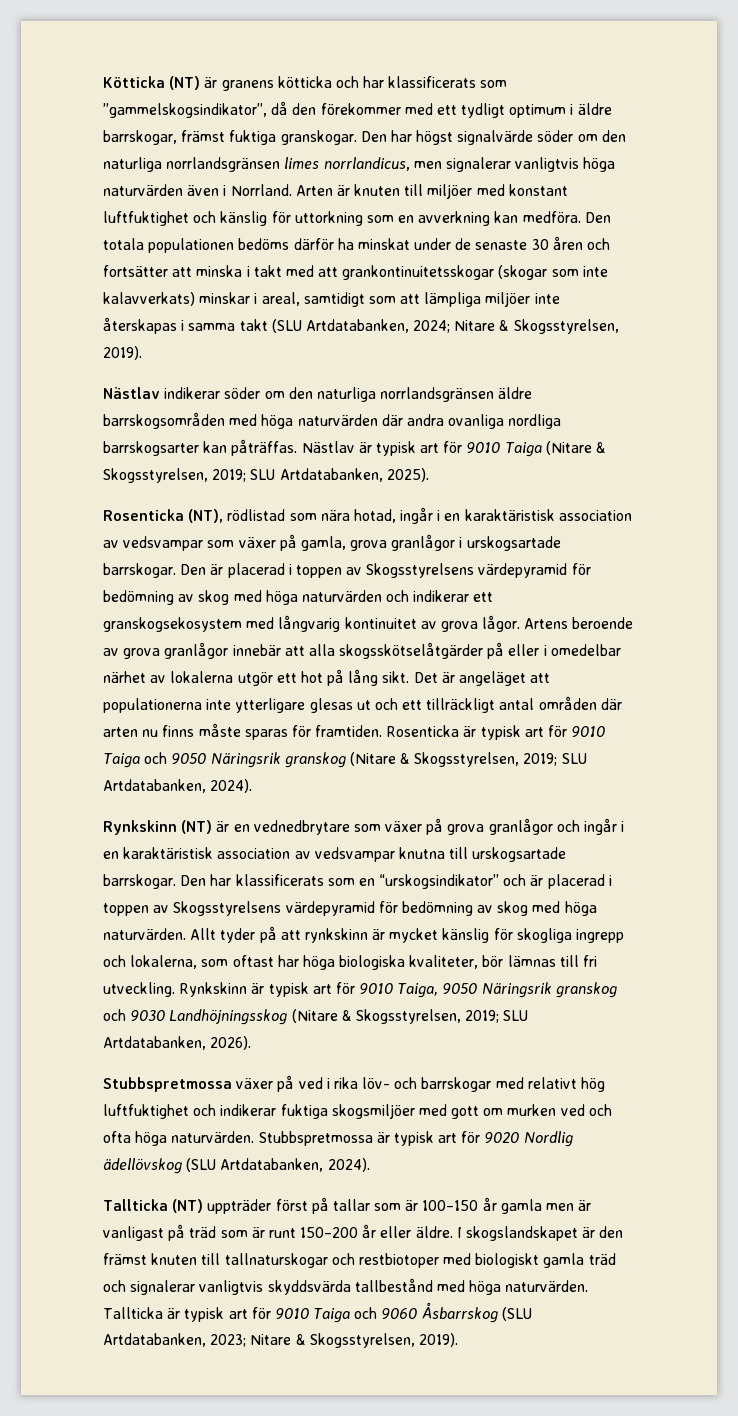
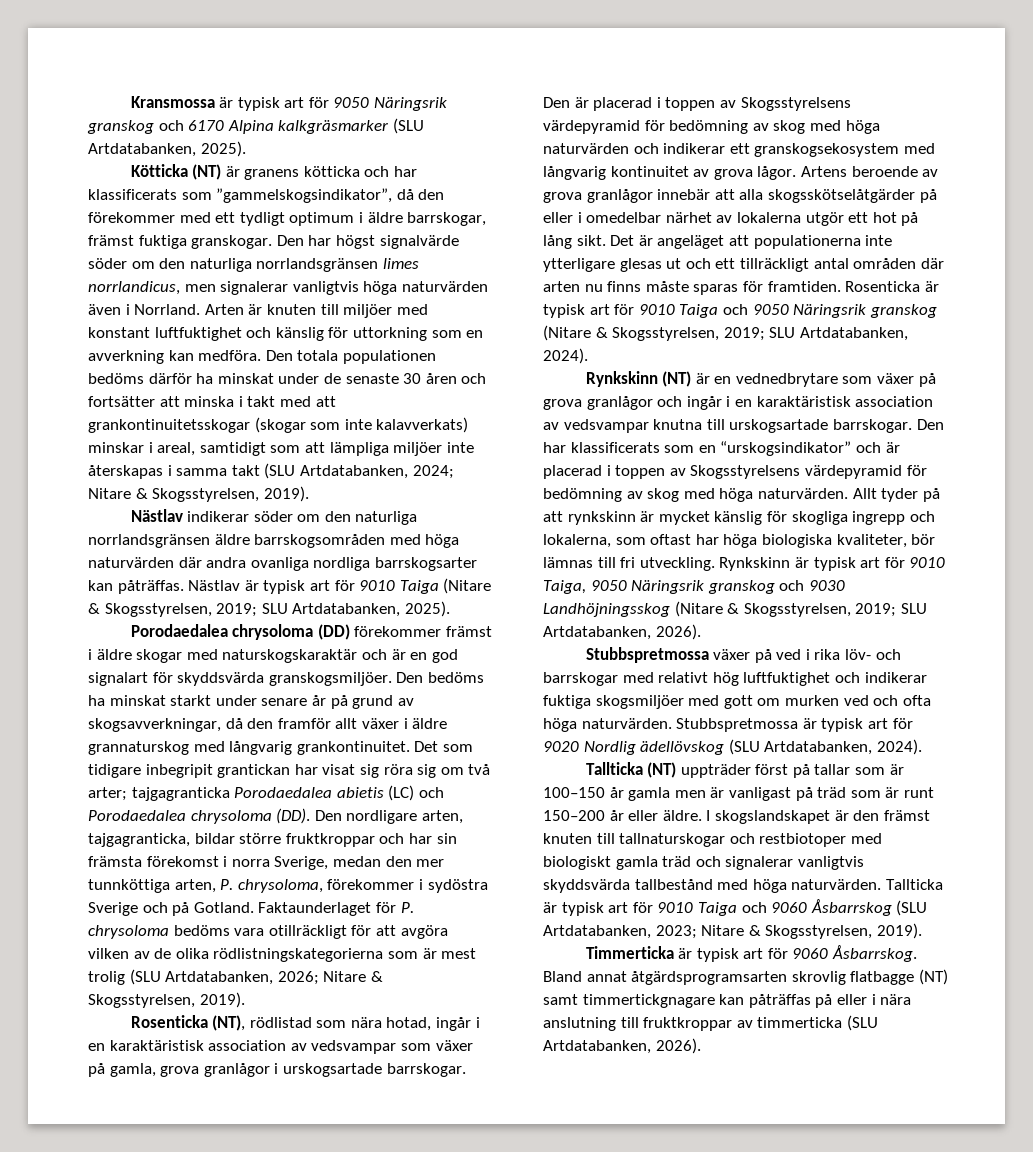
+ Kransmossa är typisk art för 9050 Näringsrik granskog och 6170 Alpina kalkgräsmarker (SLU Artdatabanken, 2025).
+ Porodaedalea chrysoloma (DD) förekommer främst i äldre skogar med naturskogskaraktär och är en god signalart för skyddsvärda granskogsmiljöer. Den bedöms ha minskat starkt under senare år på grund av skogsavverkningar, då den framför allt växer i äldre grannaturskog med långvarig grankontinuitet. Det som tidigare inbegripit grantickan har visat sig röra sig om två arter; tajgagranticka Porodaedalea abietis (LC) och Porodaedalea chrysoloma (DD). Den nordligare arten, tajgagranticka, bildar större fruktkroppar och har sin främsta förekomst i norra Sverige, medan den mer tunnköttiga arten, P. chrysoloma, förekommer i sydöstra Sverige och på Gotland. Faktaunderlaget för P. chrysoloma bedöms vara otillräckligt för att avgöra vilken av de olika rödlistningskategorierna som är mest trolig (SLU Artdatabanken, 2026; Nitare & Skogsstyrelsen, 2019).
+ Timmerticka är typisk art för 9060 Åsbarrskog. Bland annat åtgärdsprogramsarten skrovlig flatbagge (NT) samt timmertickgnagare kan påträffas på eller i nära anslutning till fruktkroppar av timmerticka (SLU Artdatabanken, 2026).

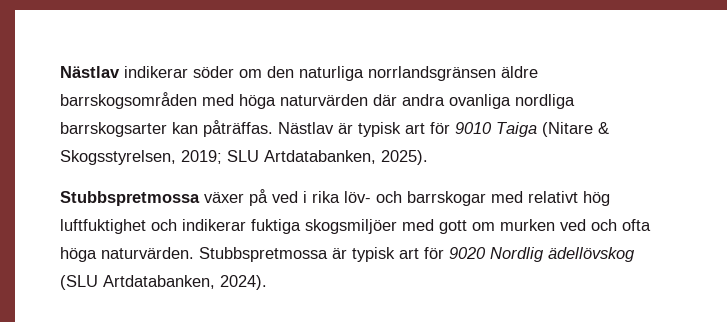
- Kransmossa är typisk art för 9050 Näringsrik granskog och 6170 Alpina kalkgräsmarker (SLU Artdatabanken, 2025).
- Kötticka (NT) är granens kötticka och har klassificerats som ”gammelskogsindikator”, då den förekommer med ett tydligt optimum i äldre barrskogar, främst fuktiga granskogar. Den har högst signalvärde söder om den naturliga norrlandsgränsen limes norrlandicus, men signalerar vanligtvis höga naturvärden även i Norrland. Arten är knuten till miljöer med konstant luftfuktighet och känslig för uttorkning som en avverkning kan medföra. Den totala populationen bedöms därför ha minskat under de senaste 30 åren och fortsätter att minska i takt med att grankontinuitetsskogar (skogar som inte kalavverkats) minskar i areal, samtidigt som att lämpliga miljöer inte återskapas i samma takt (SLU Artdatabanken, 2024; Nitare & Skogsstyrelsen, 2019).
- Porodaedalea chrysoloma (DD) förekommer främst i äldre skogar med naturskogskaraktär och är en god signalart för skyddsvärda granskogsmiljöer. Den bedöms ha minskat starkt under senare år på grund av skogsavverkningar, då den framför allt växer i äldre grannaturskog med långvarig grankontinuitet. Det som tidigare inbegripit grantickan har visat sig röra sig om två arter; tajgagranticka Porodaedalea abietis (LC) och Porodaedalea chrysoloma (DD). Den nordligare arten, tajgagranticka, bildar större fruktkroppar och har sin främsta förekomst i norra Sverige, medan den mer tunnköttiga arten, P. chrysoloma, förekommer i sydöstra Sverige och på Gotland. Faktaunderlaget för P. chrysoloma bedöms vara otillräckligt för att avgöra vilken av de olika rödlistningskategorierna som är mest trolig (SLU Artdatabanken, 2026; Nitare & Skogsstyrelsen, 2019).
- Rosenticka (NT), rödlistad som nära hotad, ingår i en karaktäristisk association av vedsvampar som växer på gamla, grova granlågor i urskogsartade barrskogar. Den är placerad i toppen av Skogsstyrelsens värdepyramid för bedömning av skog med höga naturvärden och indikerar ett granskogsekosystem med långvarig kontinuitet av grova lågor. Artens beroende av grova granlågor innebär att alla skogsskötselåtgärder på eller i omedelbar närhet av lokalerna utgör ett hot på lång sikt. Det är angeläget att populationerna inte ytterligare glesas ut och ett tillräckligt antal områden där arten nu finns måste sparas för framtiden. Rosenticka är typisk art för 9010 Taiga och 9050 Näringsrik granskog (Nitare & Skogsstyrelsen, 2019; SLU Artdatabanken, 2024).
- Rynkskinn (NT) är en vednedbrytare som växer på grova granlågor och ingår i en karaktäristisk association av vedsvampar knutna till urskogsartade barrskogar. Den har klassificerats som en “urskogsindikator” och är placerad i toppen av Skogsstyrelsens värdepyramid för bedömning av skog med höga naturvärden. Allt tyder på att rynkskinn är mycket känslig för skogliga ingrepp och lokalerna, som oftast har höga biologiska kvaliteter, bör lämnas till fri utveckling. Rynkskinn är typisk art för 9010 Taiga, 9050 Näringsrik granskog och 9030 Landhöjningsskog (Nitare & Skogsstyrelsen, 2019; SLU Artdatabanken, 2026).
- Tallticka (NT) uppträder först på tallar som är 100–150 år gamla men är vanligast på träd som är runt 150–200 år eller äldre. I skogslandskapet är den främst knuten till tallnaturskogar och restbiotoper med biologiskt gamla träd och signalerar vanligtvis skyddsvärda tallbestånd med höga naturvärden. Tallticka är typisk art för 9010 Taiga och 9060 Åsbarrskog (SLU Artdatabanken, 2023; Nitare & Skogsstyrelsen, 2019).
- Timmerticka är typisk art för 9060 Åsbarrskog. Bland annat åtgärdsprogramsarten skrovlig flatbagge (NT) samt timmertickgnagare kan påträffas på eller i nära anslutning till fruktkroppar av timmerticka (SLU Artdatabanken, 2026).

